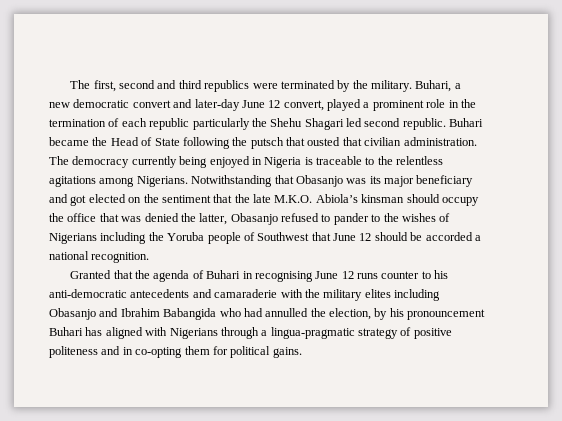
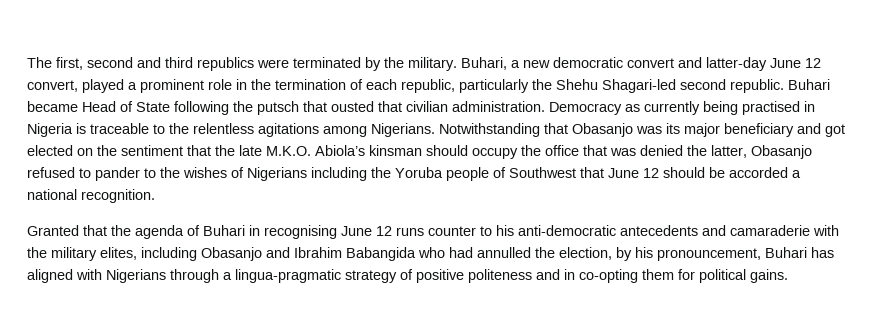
- Buhari, a new democratic convert and later-day June 12 convert, played a prominent role in the termination of each republic particularly the Shehu Shagari led second republic.
+ Buhari, a new democratic convert and latter-day June 12 convert, played a prominent role in the termination of each republic, particularly the Shehu Shagari-led second republic.
- Buhari became the Head of State following the putsch that ousted that civilian administration.
+ Buhari became Head of State following the putsch that ousted that civilian administration.
- The democracy currently being enjoyed in Nigeria is traceable to the relentless agitations among Nigerians.
+ Democracy as currently being practised in Nigeria is traceable to the relentless agitations among Nigerians.
- Granted that the agenda of Buhari in recognising June 12 runs counter to his anti-democratic antecedents and camaraderie with the military elites including Obasanjo and Ibrahim Babangida who had annulled the election, by his pronouncement Buhari has aligned with Nigerians through a lingua-pragmatic strategy of positive politeness and in co-opting them for political gains.
+ Granted that the agenda of Buhari in recognising June 12 runs counter to his anti-democratic antecedents and camaraderie with the military elites, including Obasanjo and Ibrahim Babangida who had annulled the election, by his pronouncement, Buhari has aligned with Nigerians through a lingua-pragmatic strategy of positive politeness and in co-opting them for political gains.

